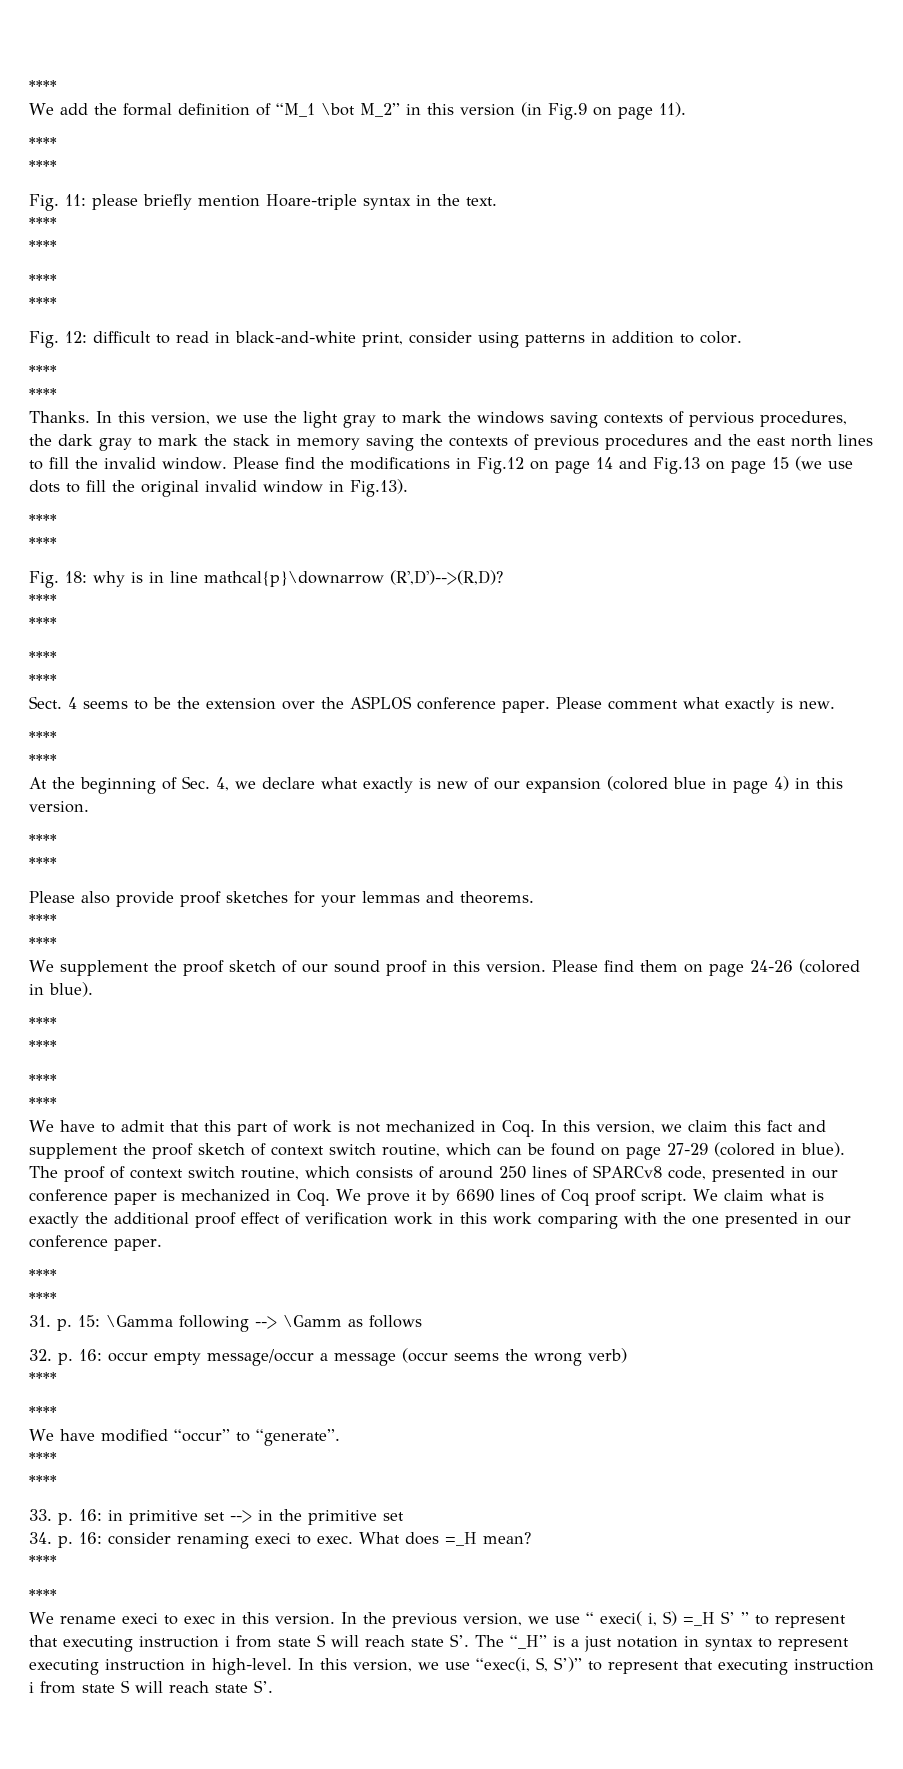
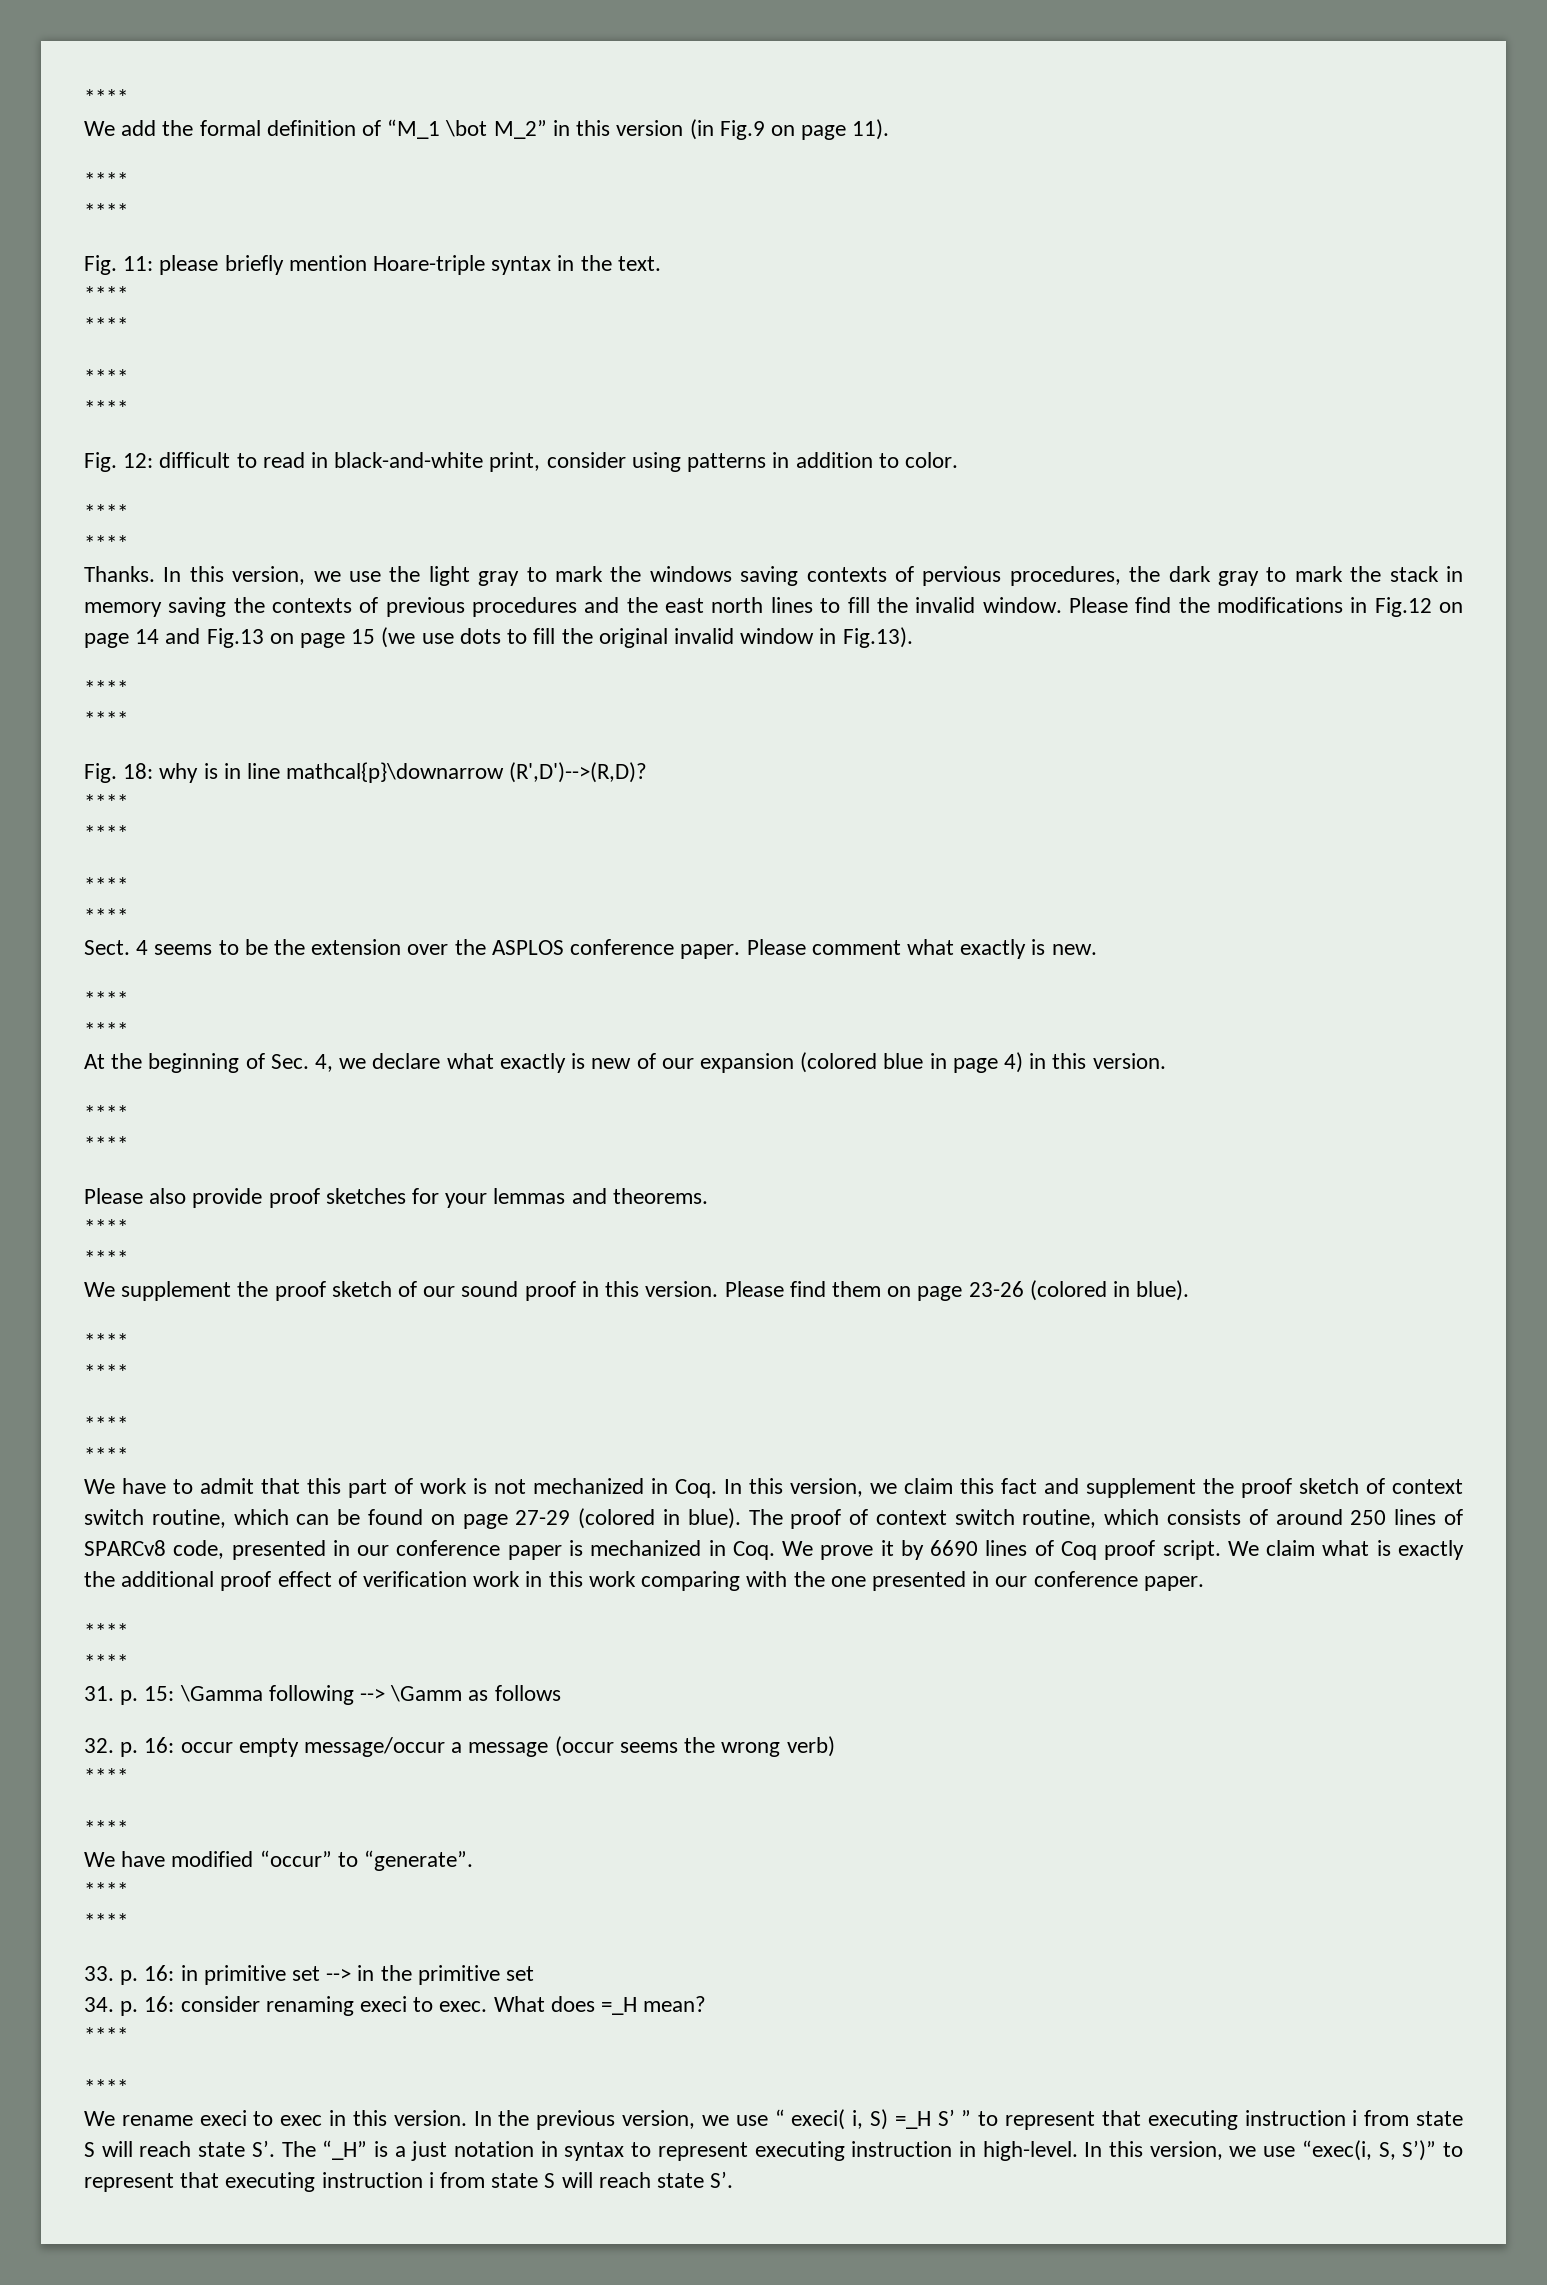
- Please find them on page 24-26 (colored in blue).
+ Please find them on page 23-26 (colored in blue).

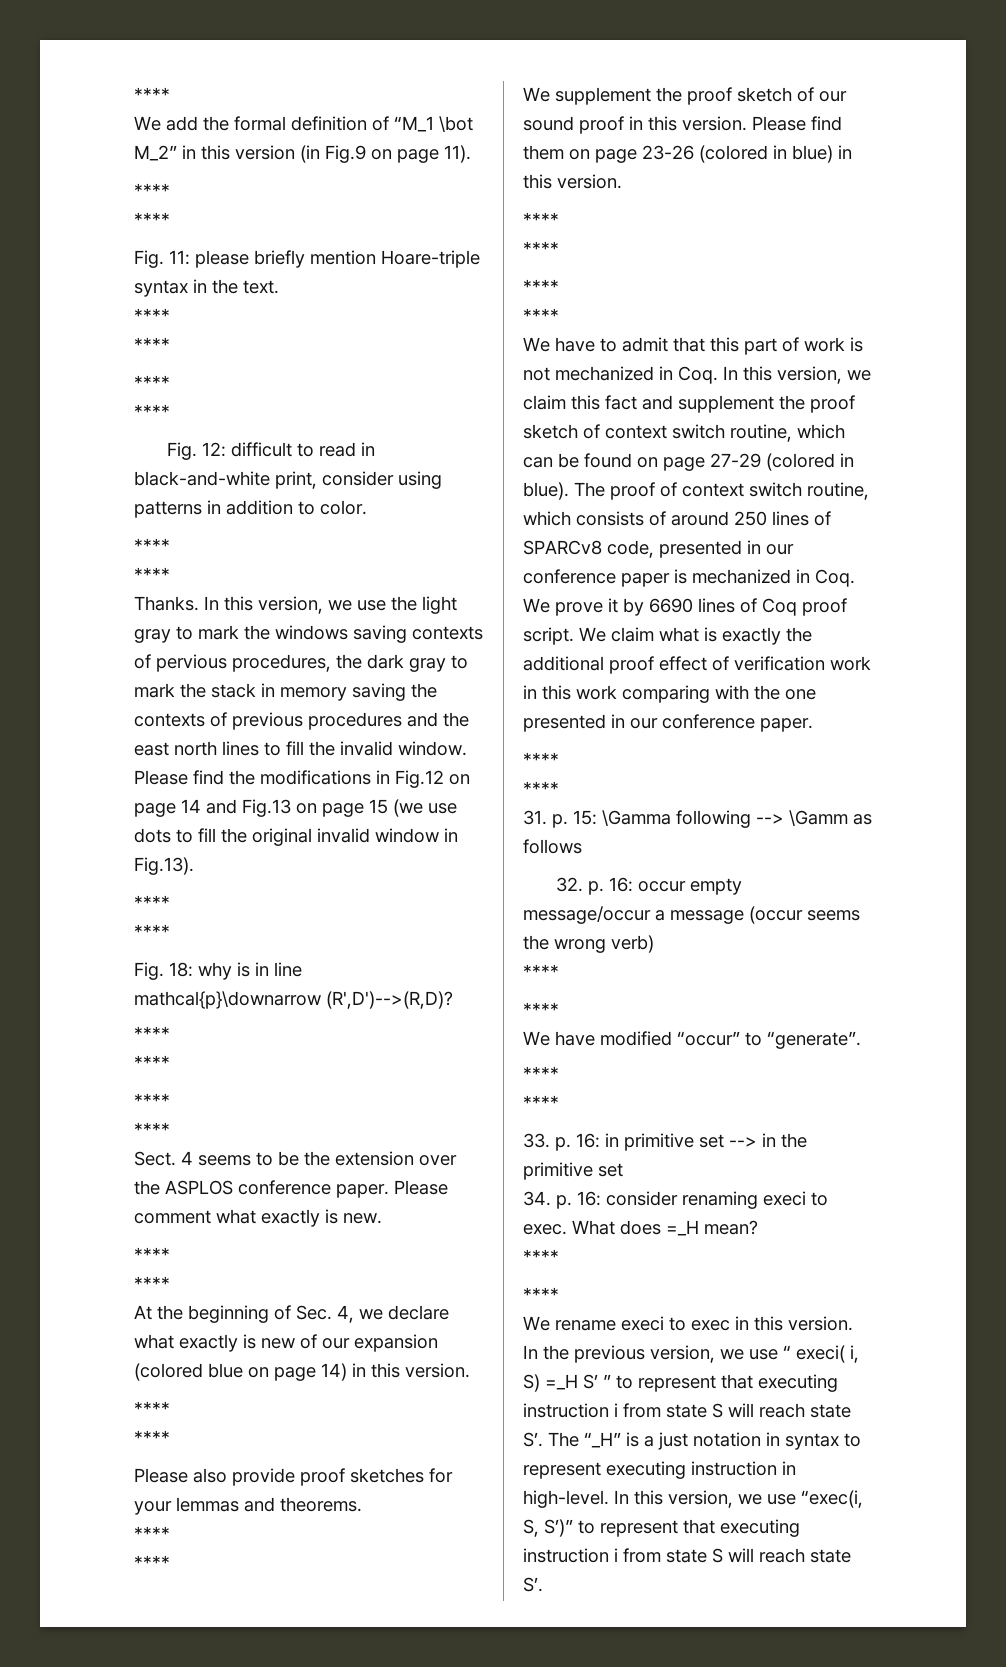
- At the beginning of Sec. 4, we declare what exactly is new of our expansion (colored blue in page 4) in this version.
+ At the beginning of Sec. 4, we declare what exactly is new of our expansion (colored blue on page 14) in this version.
- Please find them on page 23-26 (colored in blue).
+ Please find them on page 23-26 (colored in blue) in this version.

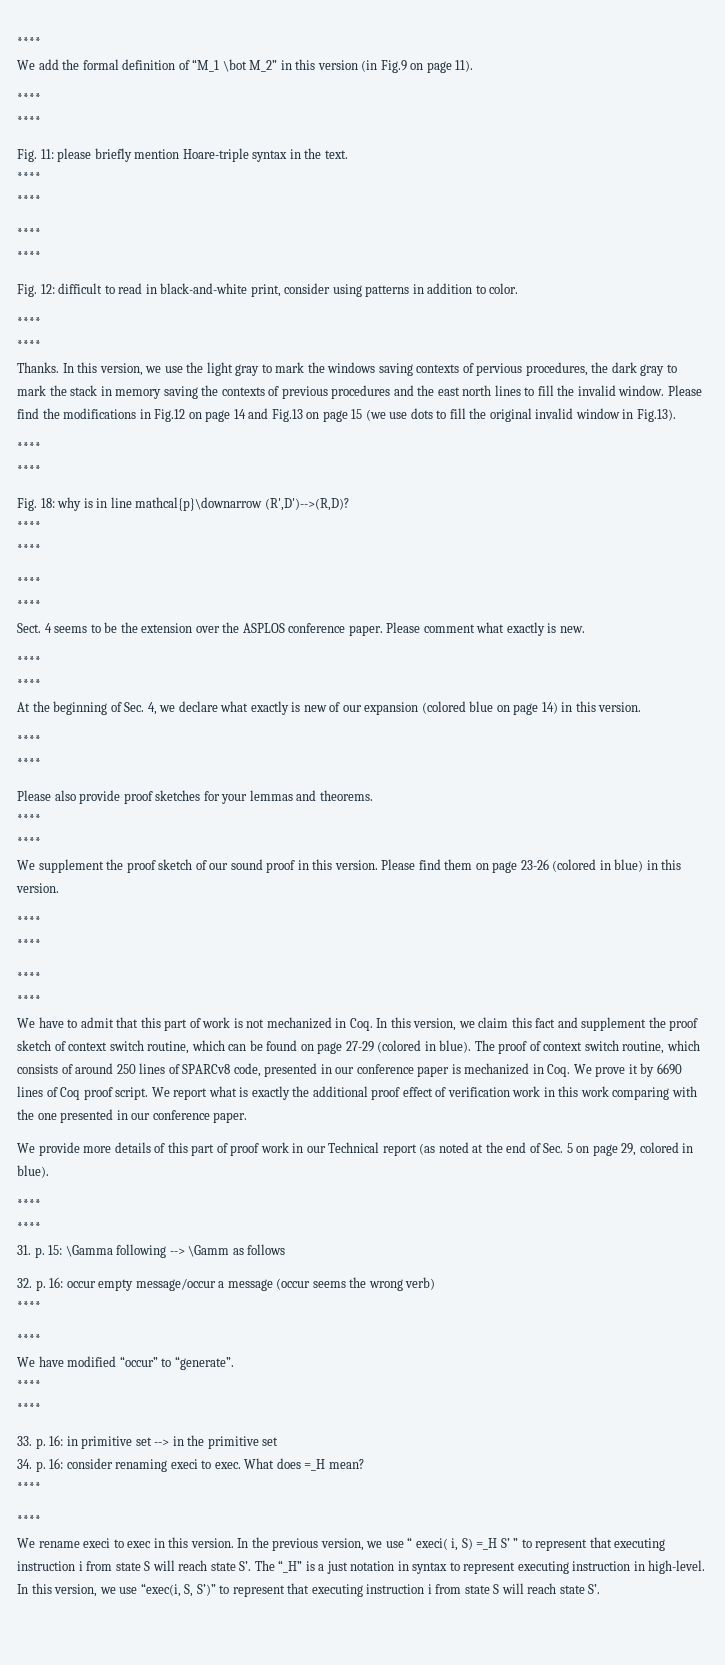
- We claim what is exactly the additional proof effect of verification work in this work comparing with the one presented in our conference paper.
+ We report what is exactly the additional proof effect of verification work in this work comparing with the one presented in our conference paper.
+ We provide more details of this part of proof work in our Technical report (as noted at the end of Sec. 5 on page 29, colored in blue).

